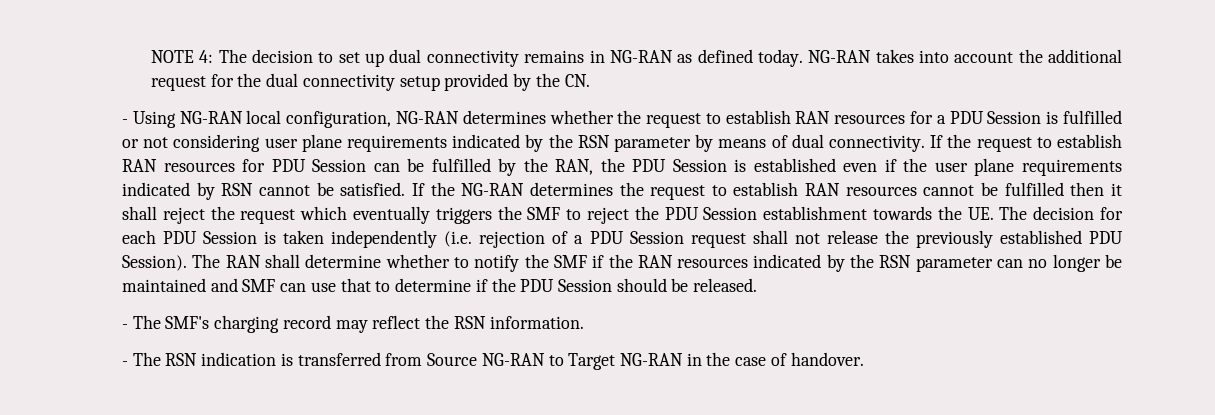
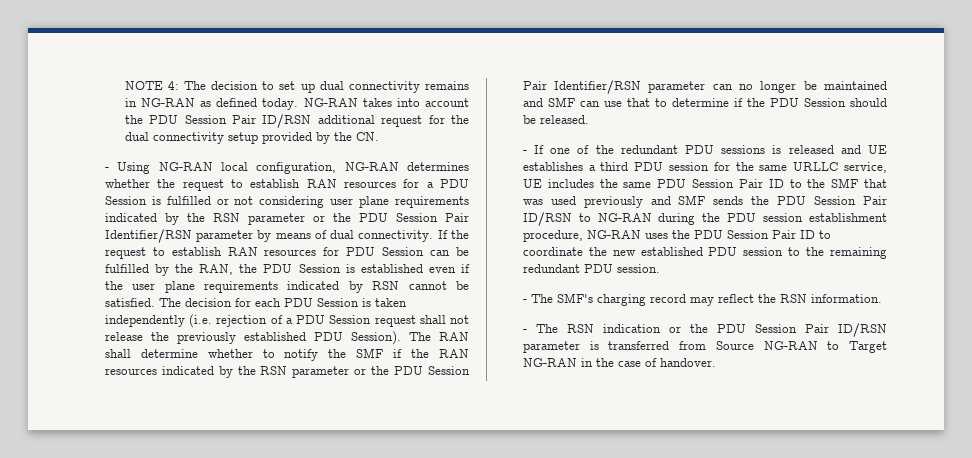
- NG-RAN takes into account the additional request for the dual connectivity setup provided by the CN.
+ NG-RAN takes into account the PDU Session Pair ID/RSN additional request for the dual connectivity setup provided by the CN.
- - Using NG-RAN local configuration, NG-RAN determines whether the request to establish RAN resources for a PDU Session is fulfilled or not considering user plane requirements indicated by the RSN parameter by means of dual connectivity.
+ - Using NG-RAN local configuration, NG-RAN determines whether the request to establish RAN resources for a PDU Session is fulfilled or not considering user plane requirements indicated by the RSN parameter or the PDU Session Pair Identifier/RSN parameter by means of dual connectivity.
- If the NG-RAN determines the request to establish RAN resources cannot be fulfilled then it shall reject the request which eventually triggers the SMF to reject the PDU Session establishment towards the UE. The decision for each PDU Session is taken independently (i.e. rejection of a PDU Session request shall not release the previously established PDU Session).
+ The decision for each PDU Session is taken independently (i.e. rejection of a PDU Session request shall not release the previously established PDU Session).
- The RAN shall determine whether to notify the SMF if the RAN resources indicated by the RSN parameter can no longer be maintained and SMF can use that to determine if the PDU Session should be released.
+ The RAN shall determine whether to notify the SMF if the RAN resources indicated by the RSN parameter or the PDU Session Pair Identifier/RSN parameter can no longer be maintained and SMF can use that to determine if the PDU Session should be released.
+ - If one of the redundant PDU sessions is released and UE establishes a third PDU session for the same URLLC service, UE includes the same PDU Session Pair ID to the SMF that was used previously and SMF sends the PDU Session Pair ID/RSN to NG-RAN during the PDU session establishment procedure, NG-RAN uses the PDU Session Pair ID to coordinate the new established PDU session to the remaining redundant PDU session.
- - The RSN indication is transferred from Source NG-RAN to Target NG-RAN in the case of handover.
+ - The RSN indication or the PDU Session Pair ID/RSN parameter is transferred from Source NG-RAN to Target NG-RAN in the case of handover.

